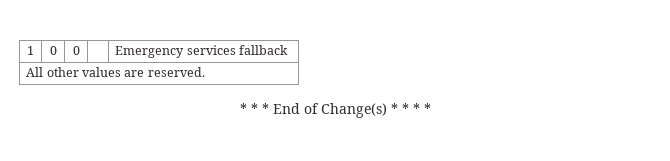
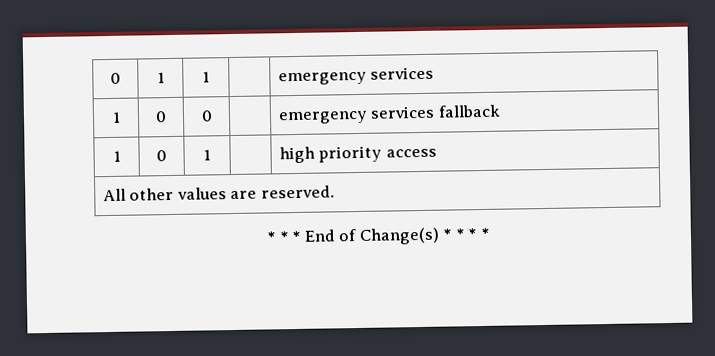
+ 0 | 1 | 1 | | emergency services
- 1 | 0 | 0 | | Emergency services fallback
+ 1 | 0 | 0 | | emergency services fallback
+ 1 | 0 | 1 | | high priority access

